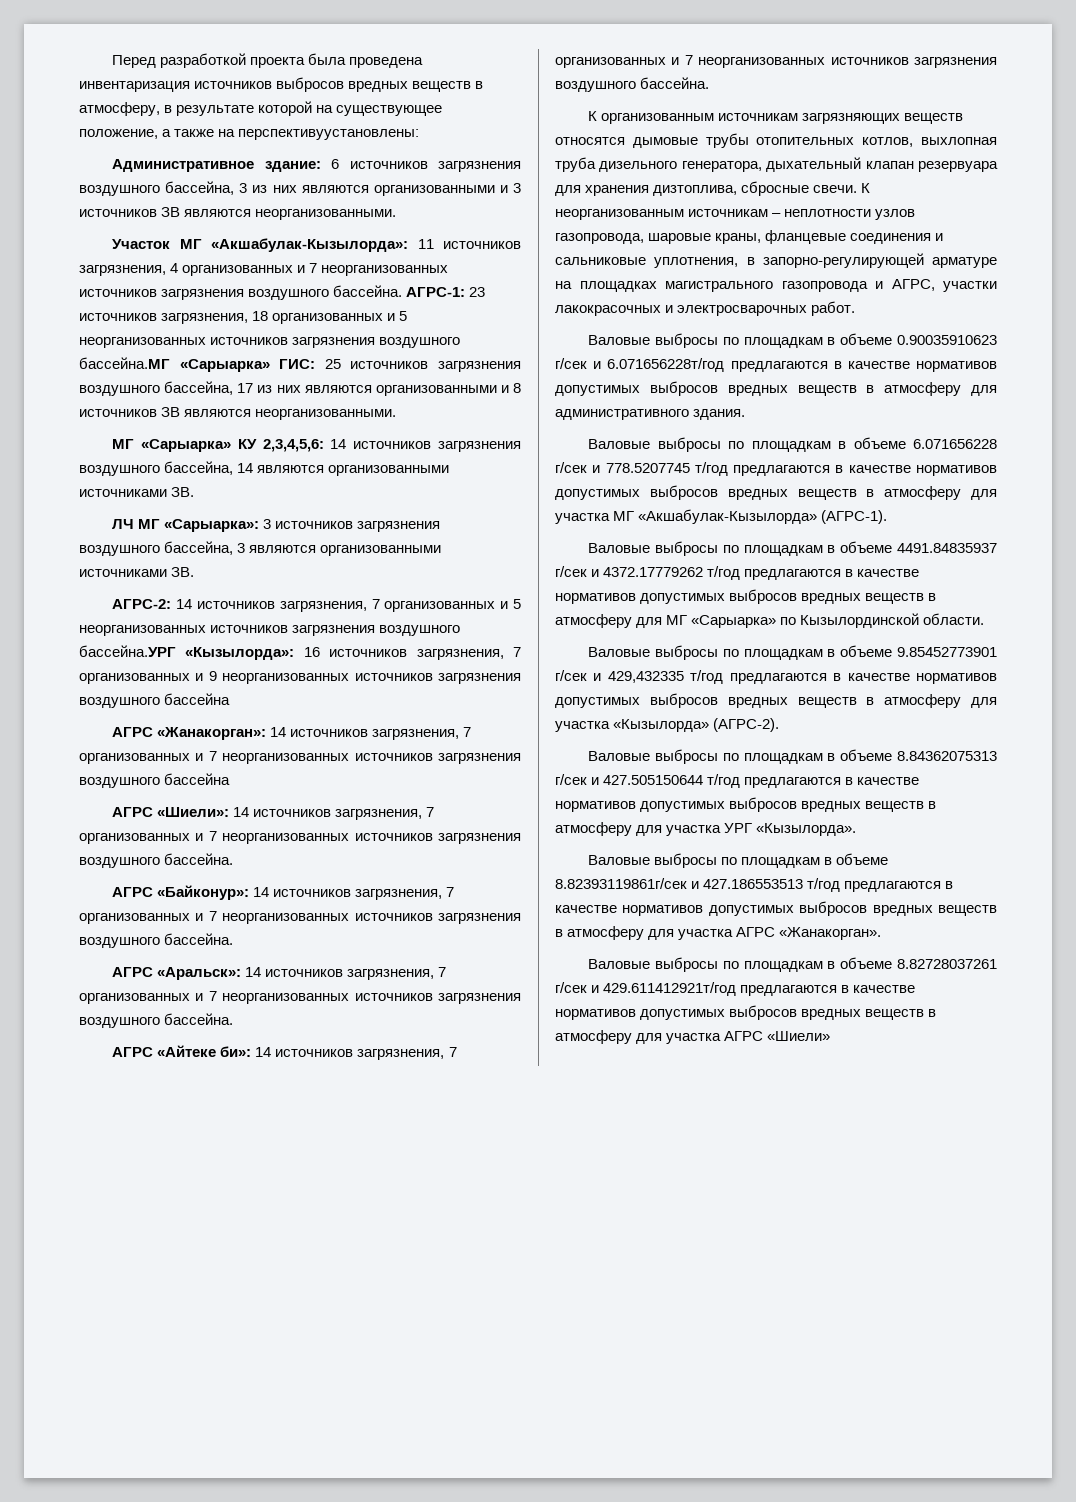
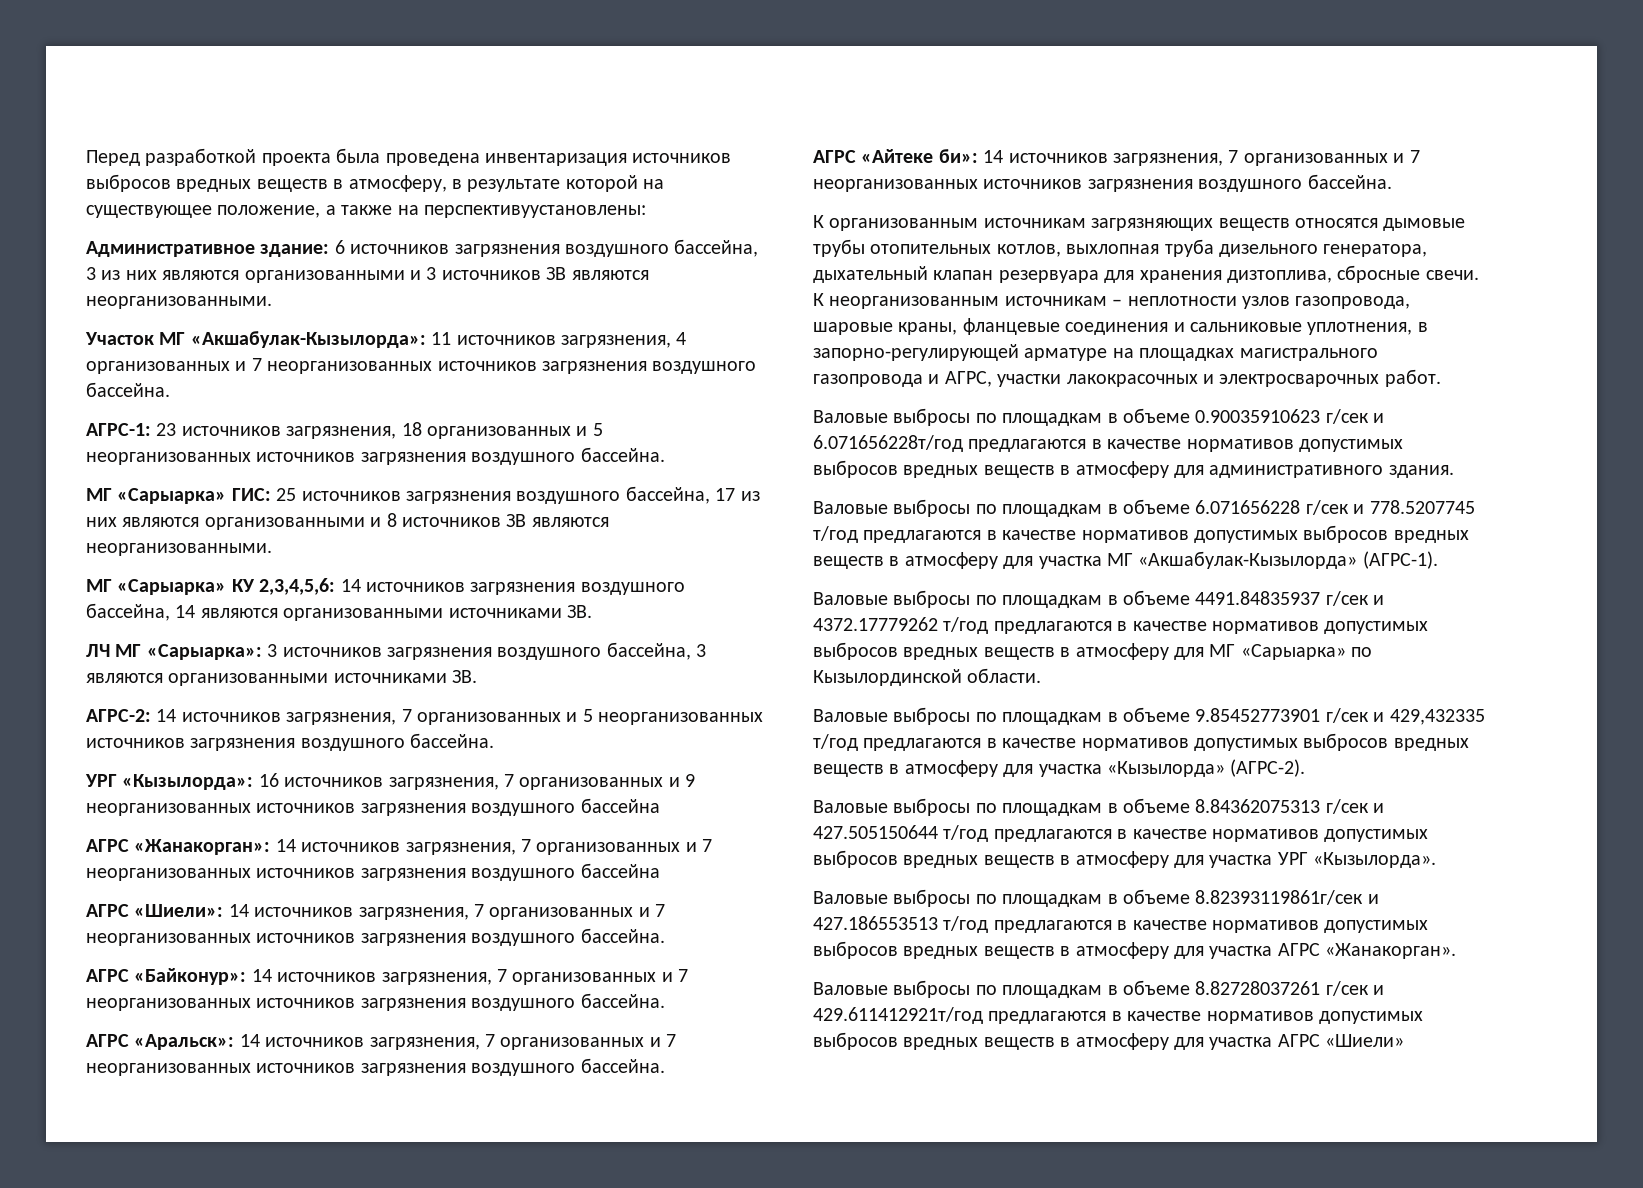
- Участок МГ «Акшабулак-Кызылорда»: 11 источников загрязнения, 4 организованных и 7 неорганизованных источников загрязнения воздушного бассейна. АГРС-1: 23 источников загрязнения, 18 организованных и 5 неорганизованных источников загрязнения воздушного бассейна.МГ «Сарыарка» ГИС: 25 источников загрязнения воздушного бассейна, 17 из них являются организованными и 8 источников ЗВ являются неорганизованными.
+ Участок МГ «Акшабулак-Кызылорда»: 11 источников загрязнения, 4 организованных и 7 неорганизованных источников загрязнения воздушного бассейна.
+ АГРС-1: 23 источников загрязнения, 18 организованных и 5 неорганизованных источников загрязнения воздушного бассейна.
+ МГ «Сарыарка» ГИС: 25 источников загрязнения воздушного бассейна, 17 из них являются организованными и 8 источников ЗВ являются неорганизованными.
- АГРС-2: 14 источников загрязнения, 7 организованных и 5 неорганизованных источников загрязнения воздушного бассейна.УРГ «Кызылорда»: 16 источников загрязнения, 7 организованных и 9 неорганизованных источников загрязнения воздушного бассейна
+ АГРС-2: 14 источников загрязнения, 7 организованных и 5 неорганизованных источников загрязнения воздушного бассейна.
+ УРГ «Кызылорда»: 16 источников загрязнения, 7 организованных и 9 неорганизованных источников загрязнения воздушного бассейна

